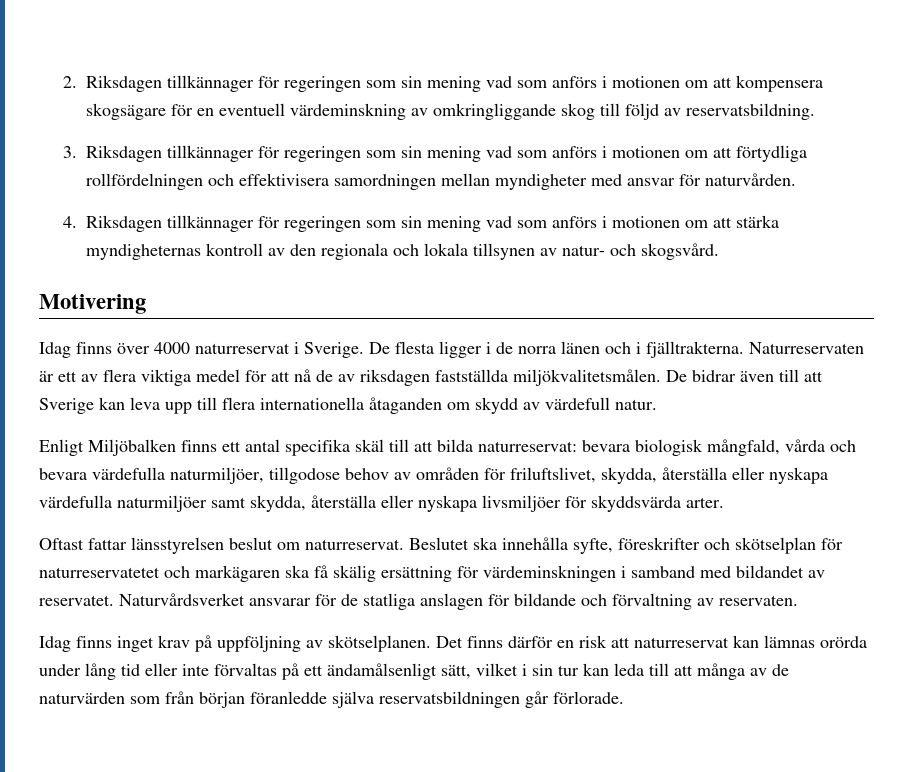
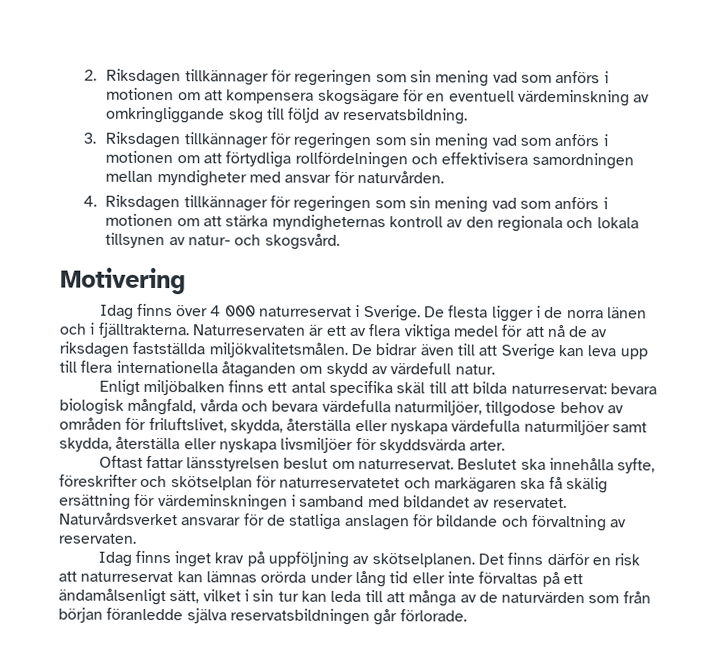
- Idag finns över 4000 naturreservat i Sverige.
+ Idag finns över 4 000 naturreservat i Sverige.
- Enligt Miljöbalken finns ett antal specifika skäl till att bilda naturreservat: bevara biologisk mångfald, vårda och bevara värdefulla naturmiljöer, tillgodose behov av områden för friluftslivet, skydda, återställa eller nyskapa värdefulla naturmiljöer samt skydda, återställa eller nyskapa livsmiljöer för skyddsvärda arter.
+ Enligt miljöbalken finns ett antal specifika skäl till att bilda naturreservat: bevara biologisk mångfald, vårda och bevara värdefulla naturmiljöer, tillgodose behov av områden för friluftslivet, skydda, återställa eller nyskapa värdefulla naturmiljöer samt skydda, återställa eller nyskapa livsmiljöer för skyddsvärda arter.

